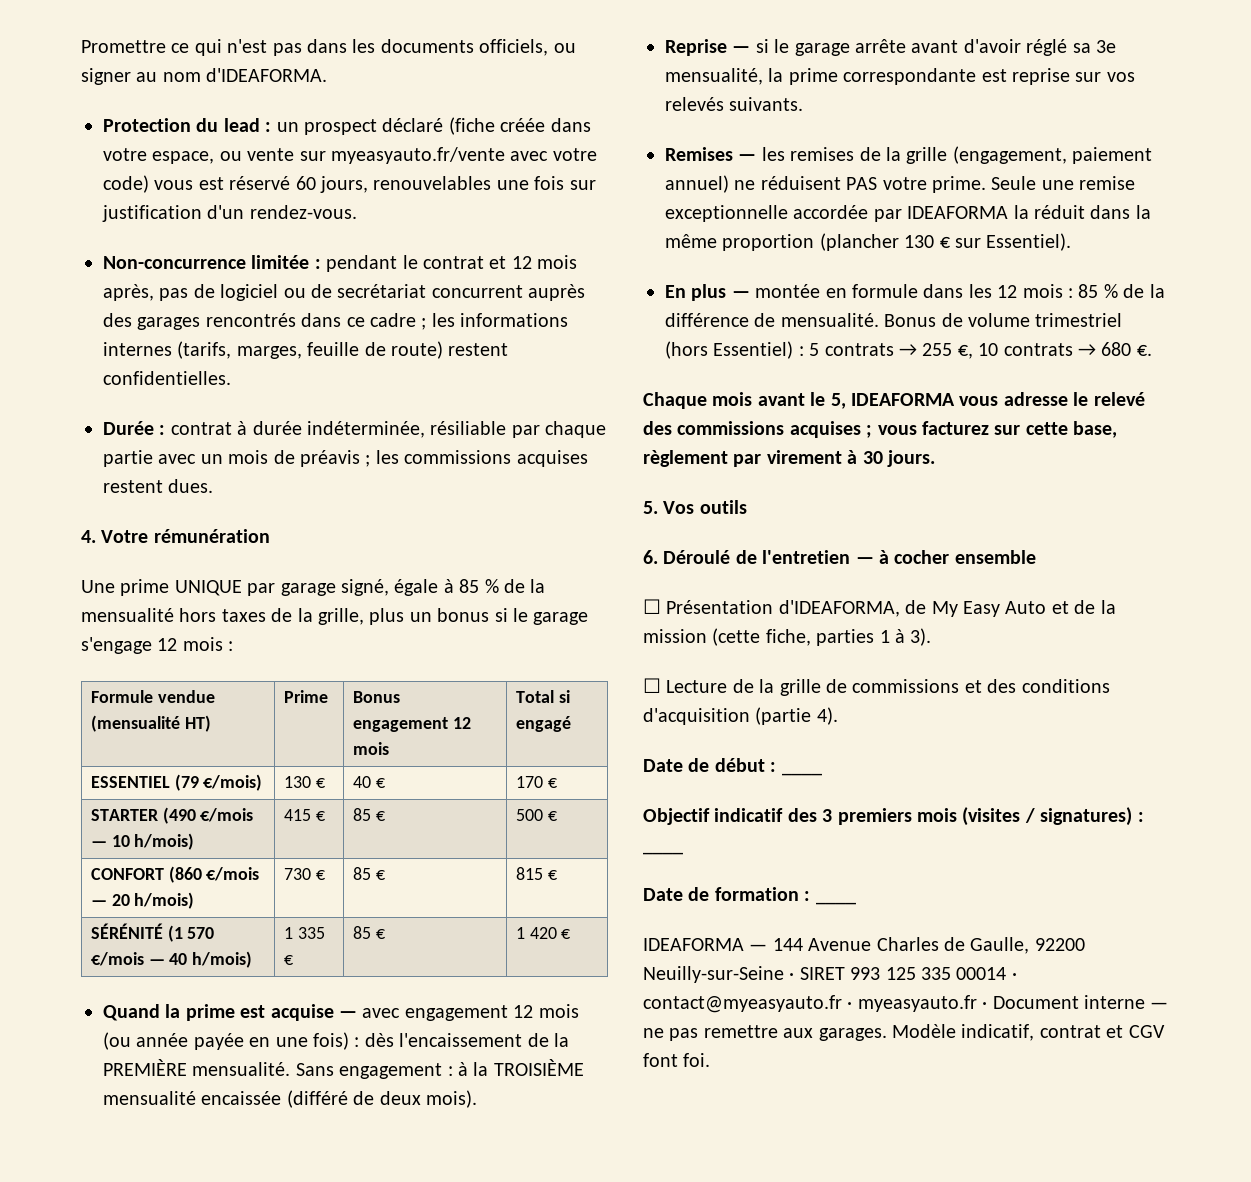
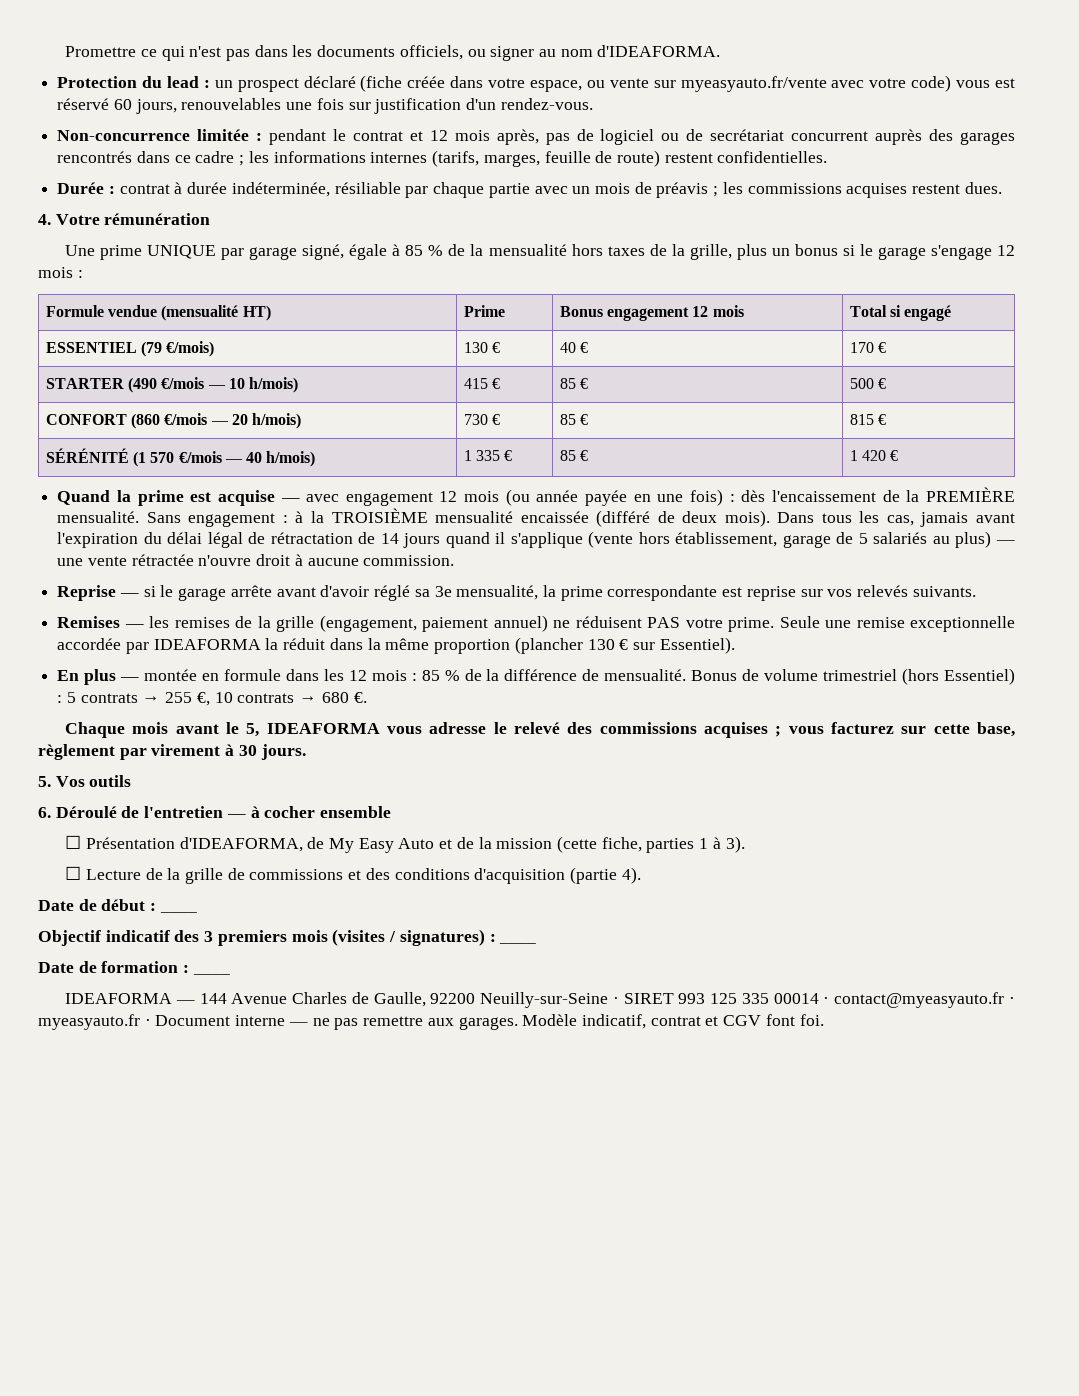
+ Dans tous les cas, jamais avant l'expiration du délai légal de rétractation de 14 jours quand il s'applique (vente hors établissement, garage de 5 salariés au plus) — une vente rétractée n'ouvre droit à aucune commission.

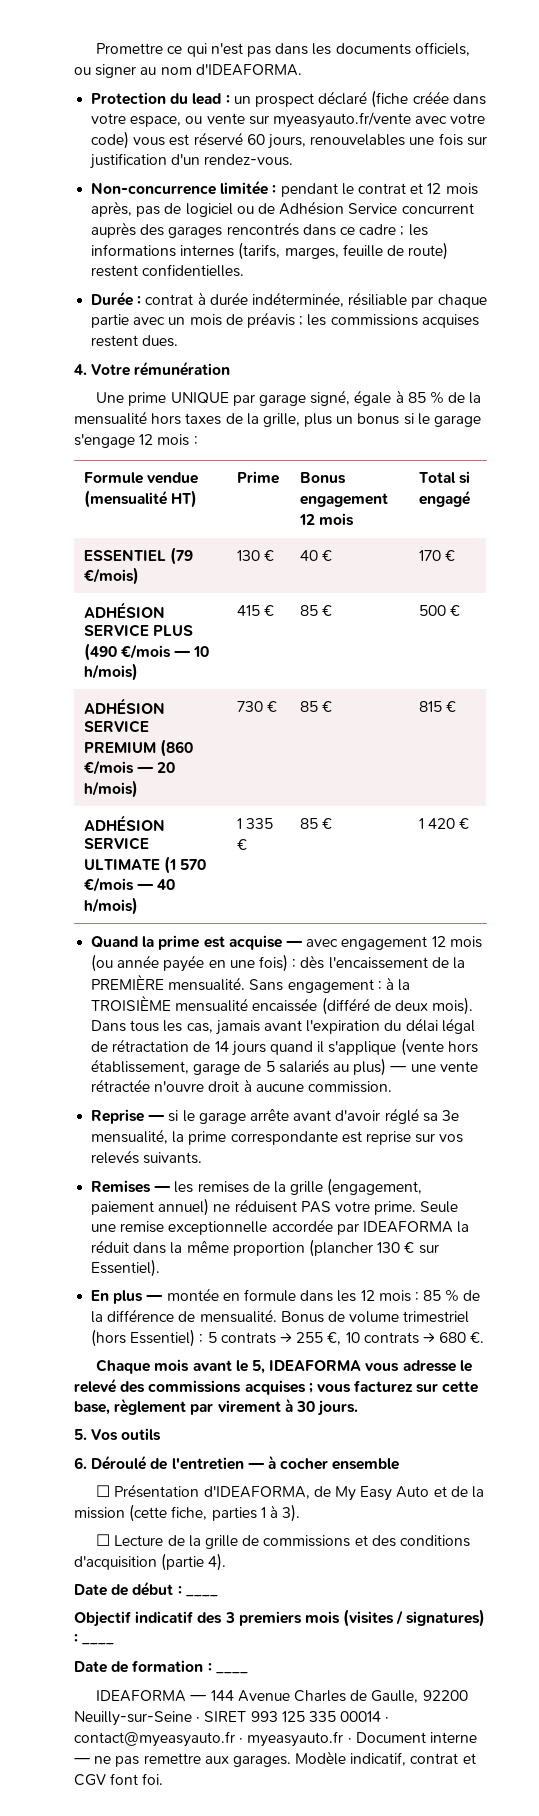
- Non-concurrence limitée : pendant le contrat et 12 mois après, pas de logiciel ou de secrétariat concurrent auprès des garages rencontrés dans ce cadre ; les informations internes (tarifs, marges, feuille de route) restent confidentielles.
+ Non-concurrence limitée : pendant le contrat et 12 mois après, pas de logiciel ou de Adhésion Service concurrent auprès des garages rencontrés dans ce cadre ; les informations internes (tarifs, marges, feuille de route) restent confidentielles.
- STARTER (490 €/mois — 10 h/mois) | 415 € | 85 € | 500 €
+ ADHÉSION SERVICE PLUS (490 €/mois — 10 h/mois) | 415 € | 85 € | 500 €
- CONFORT (860 €/mois — 20 h/mois) | 730 € | 85 € | 815 €
+ ADHÉSION SERVICE PREMIUM (860 €/mois — 20 h/mois) | 730 € | 85 € | 815 €
- SÉRÉNITÉ (1 570 €/mois — 40 h/mois) | 1 335 € | 85 € | 1 420 €
+ ADHÉSION SERVICE ULTIMATE (1 570 €/mois — 40 h/mois) | 1 335 € | 85 € | 1 420 €

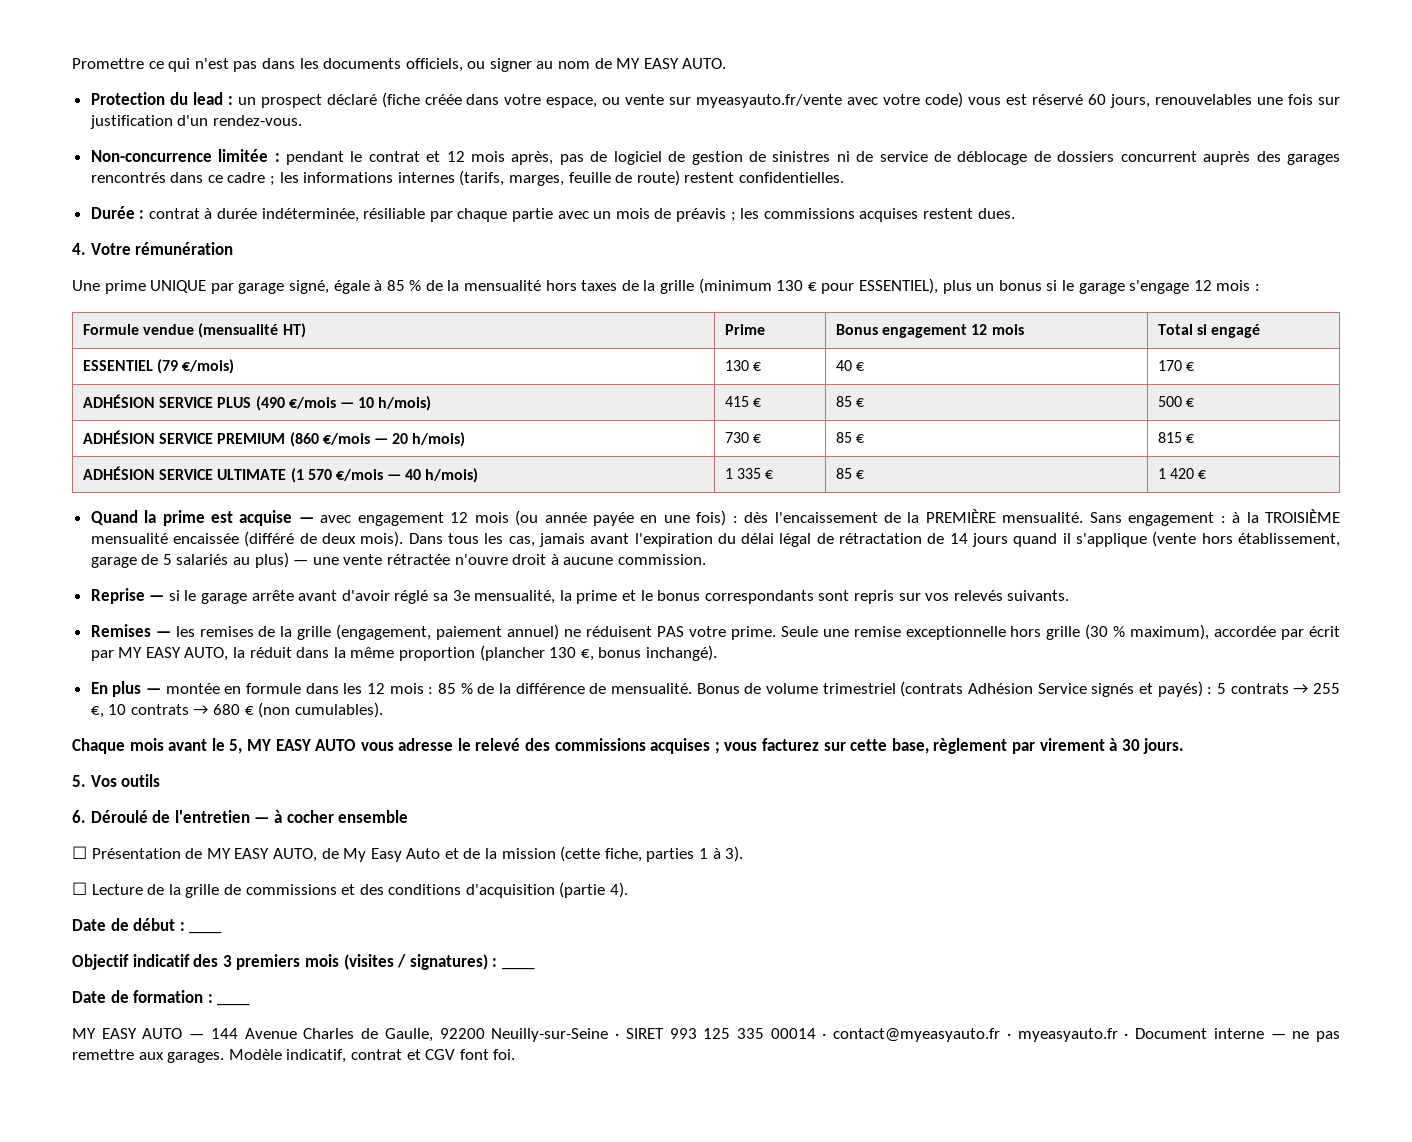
- Promettre ce qui n'est pas dans les documents officiels, ou signer au nom d'IDEAFORMA.
+ Promettre ce qui n'est pas dans les documents officiels, ou signer au nom de MY EASY AUTO.
- Non-concurrence limitée : pendant le contrat et 12 mois après, pas de logiciel ou de Adhésion Service concurrent auprès des garages rencontrés dans ce cadre ; les informations internes (tarifs, marges, feuille de route) restent confidentielles.
+ Non-concurrence limitée : pendant le contrat et 12 mois après, pas de logiciel de gestion de sinistres ni de service de déblocage de dossiers concurrent auprès des garages rencontrés dans ce cadre ; les informations internes (tarifs, marges, feuille de route) restent confidentielles.
- Une prime UNIQUE par garage signé, égale à 85 % de la mensualité hors taxes de la grille, plus un bonus si le garage s'engage 12 mois :
+ Une prime UNIQUE par garage signé, égale à 85 % de la mensualité hors taxes de la grille (minimum 130 € pour ESSENTIEL), plus un bonus si le garage s'engage 12 mois :
- Reprise — si le garage arrête avant d'avoir réglé sa 3e mensualité, la prime correspondante est reprise sur vos relevés suivants.
+ Reprise — si le garage arrête avant d'avoir réglé sa 3e mensualité, la prime et le bonus correspondants sont repris sur vos relevés suivants.
- Seule une remise exceptionnelle accordée par IDEAFORMA la réduit dans la même proportion (plancher 130 € sur Essentiel).
+ Seule une remise exceptionnelle hors grille (30 % maximum), accordée par écrit par MY EASY AUTO, la réduit dans la même proportion (plancher 130 €, bonus inchangé).
- Bonus de volume trimestriel (hors Essentiel) : 5 contrats → 255 €, 10 contrats → 680 €.
+ Bonus de volume trimestriel (contrats Adhésion Service signés et payés) : 5 contrats → 255 €, 10 contrats → 680 € (non cumulables).
- Chaque mois avant le 5, IDEAFORMA vous adresse le relevé des commissions acquises ; vous facturez sur cette base, règlement par virement à 30 jours.
+ Chaque mois avant le 5, MY EASY AUTO vous adresse le relevé des commissions acquises ; vous facturez sur cette base, règlement par virement à 30 jours.
- ☐ Présentation d'IDEAFORMA, de My Easy Auto et de la mission (cette fiche, parties 1 à 3).
+ ☐ Présentation de MY EASY AUTO, de My Easy Auto et de la mission (cette fiche, parties 1 à 3).
- IDEAFORMA — 144 Avenue Charles de Gaulle, 92200 Neuilly-sur-Seine · SIRET 993 125 335 00014 · contact@myeasyauto.fr · myeasyauto.fr · Document interne — ne pas remettre aux garages.
+ MY EASY AUTO — 144 Avenue Charles de Gaulle, 92200 Neuilly-sur-Seine · SIRET 993 125 335 00014 · contact@myeasyauto.fr · myeasyauto.fr · Document interne — ne pas remettre aux garages.

